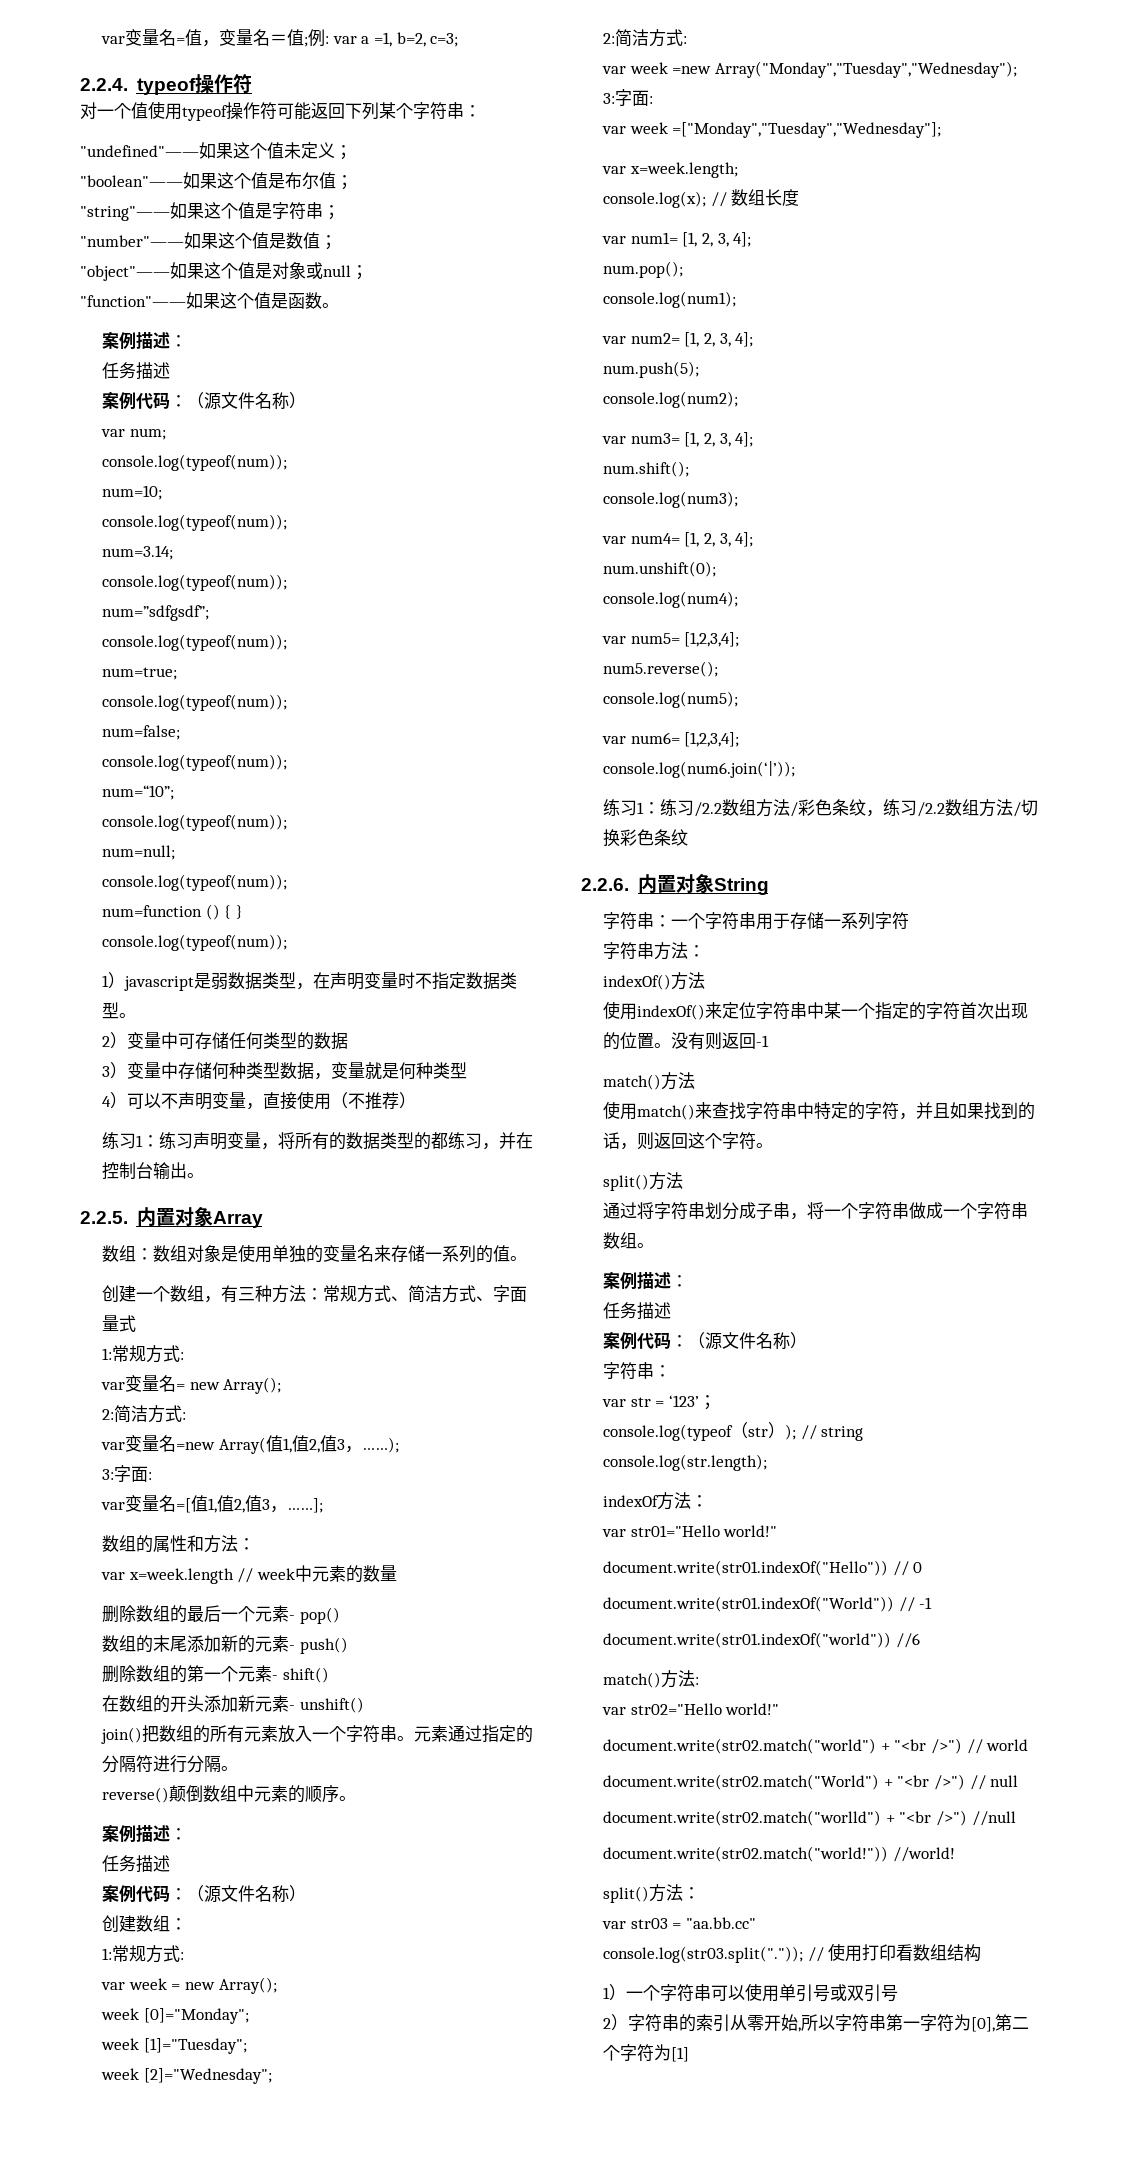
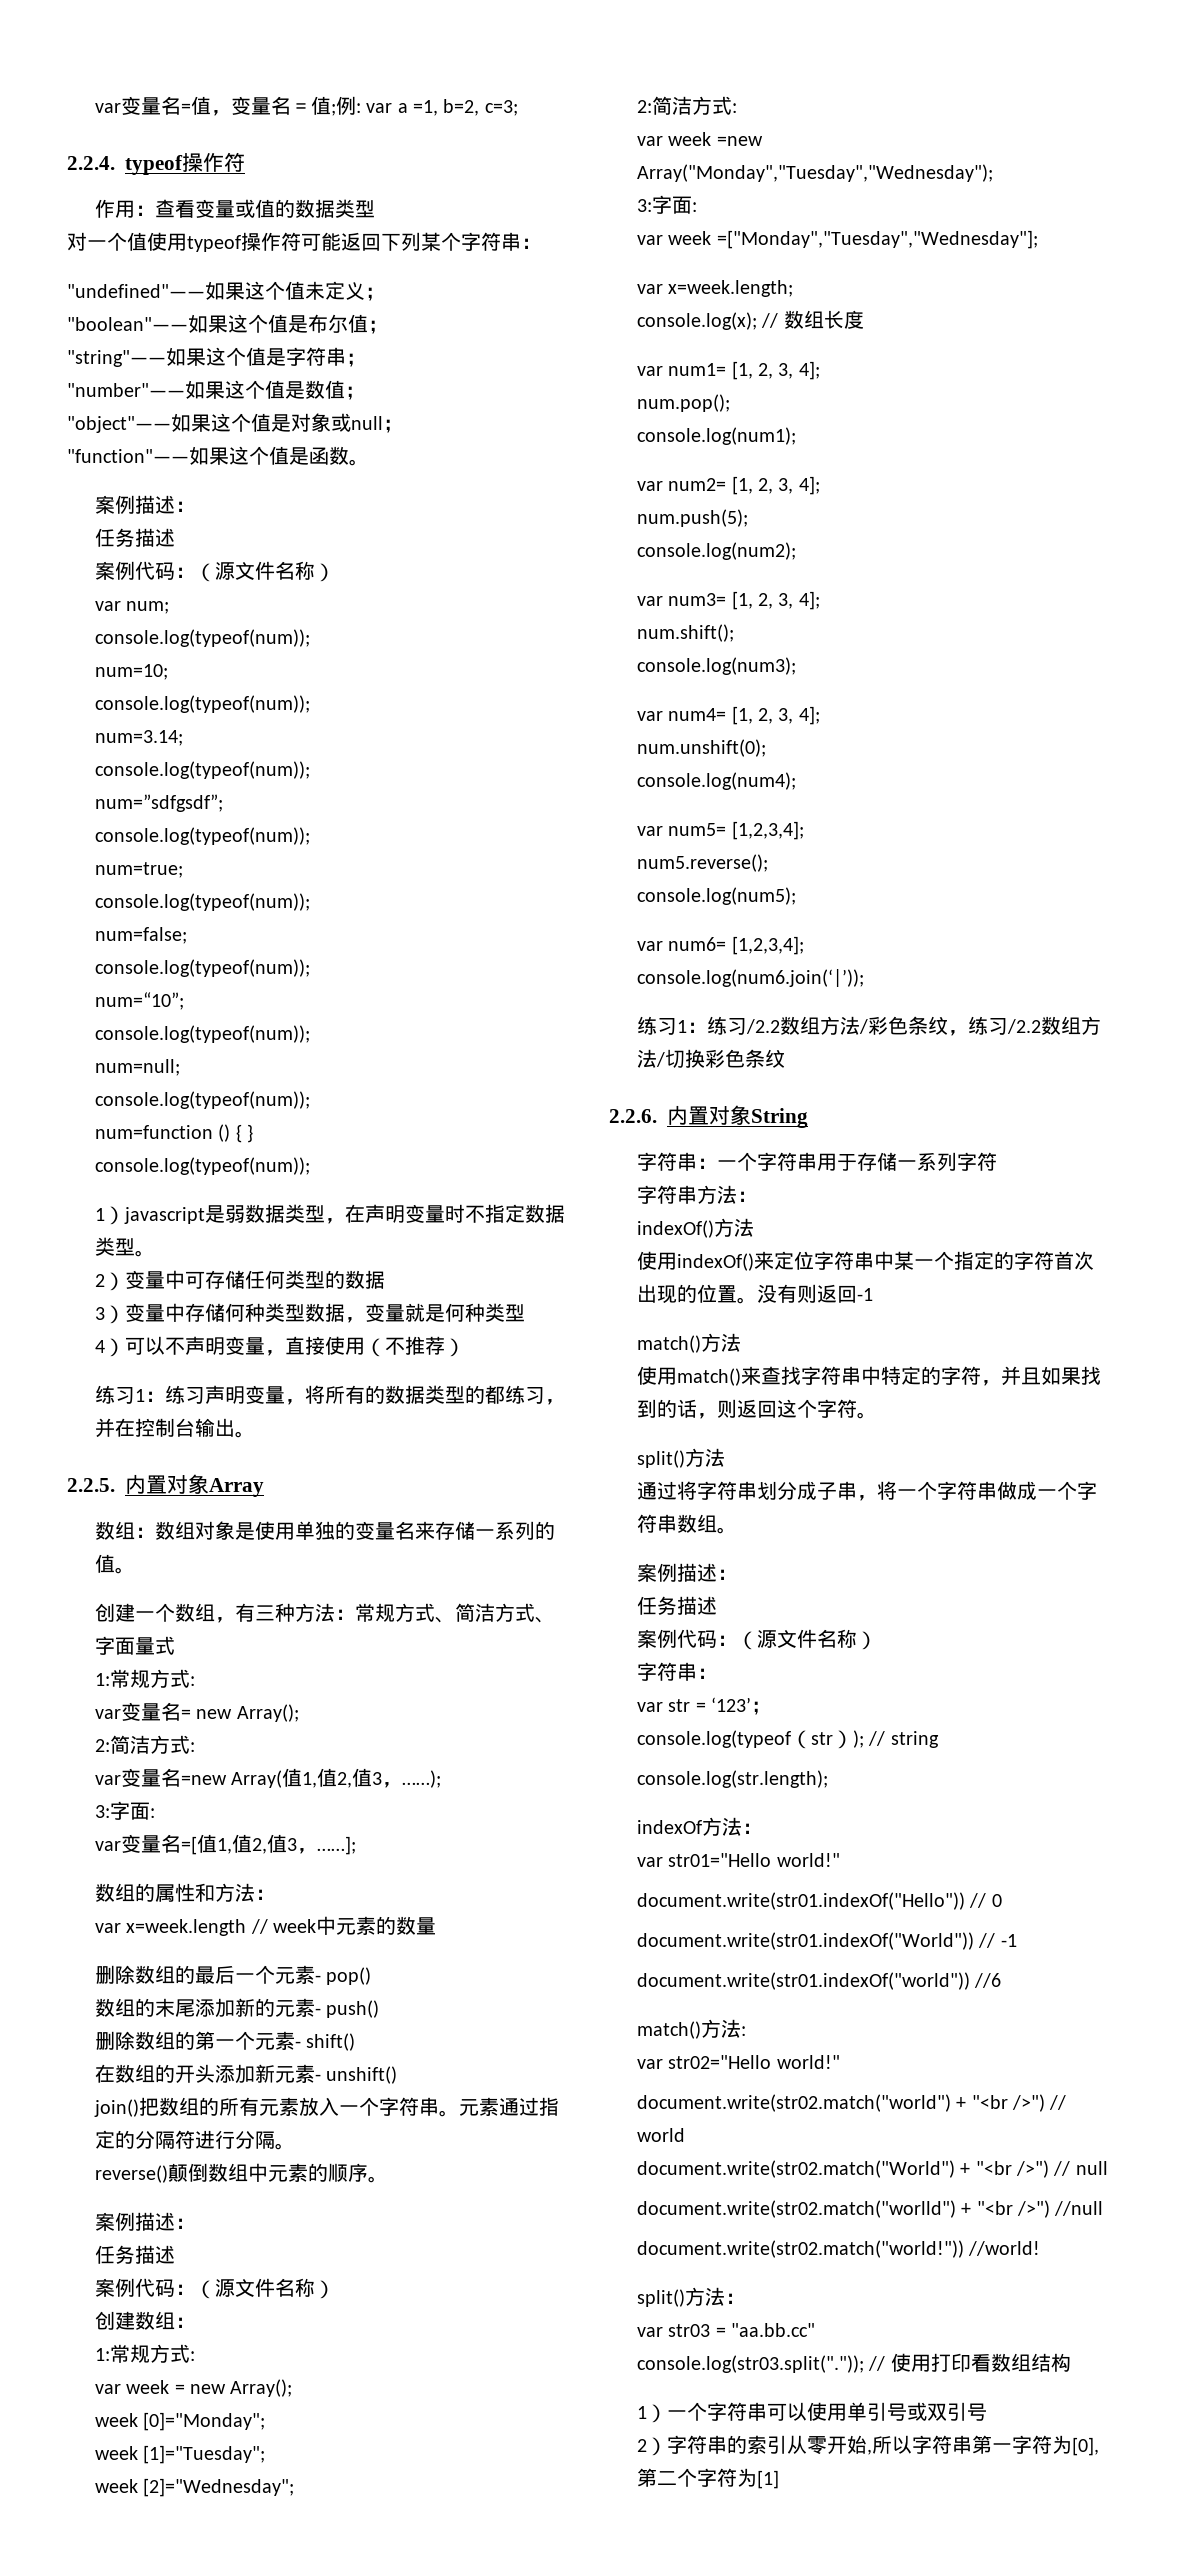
+ 作用：查看变量或值的数据类型

